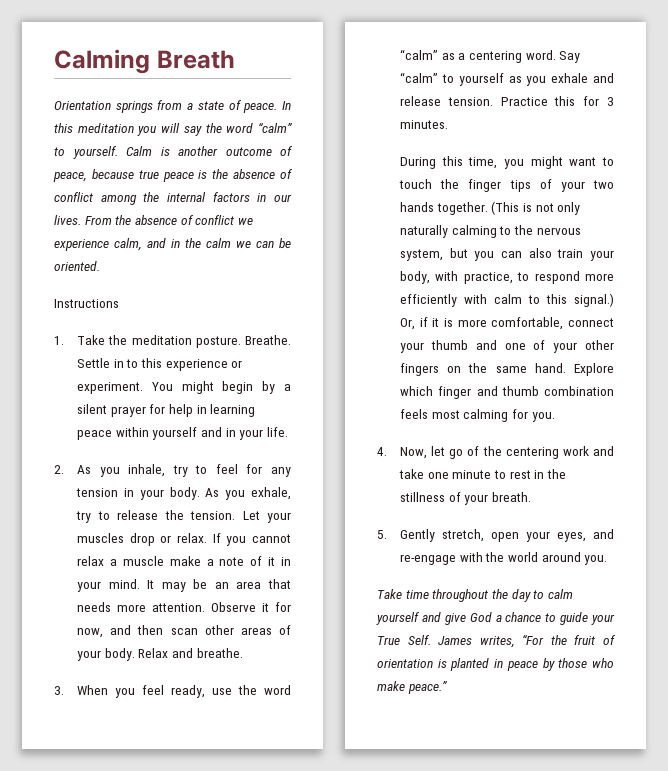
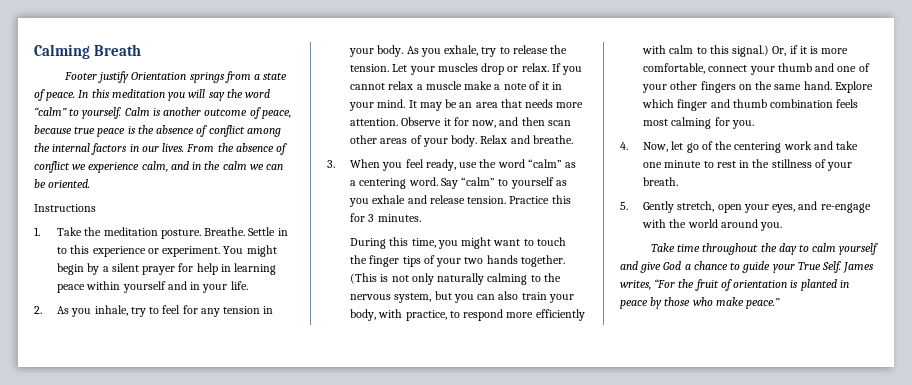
- Orientation springs from a state of peace.
+ Footer justify Orientation springs from a state of peace.

